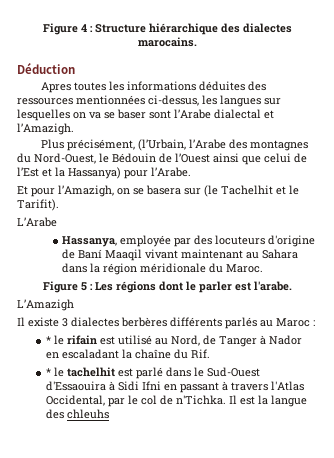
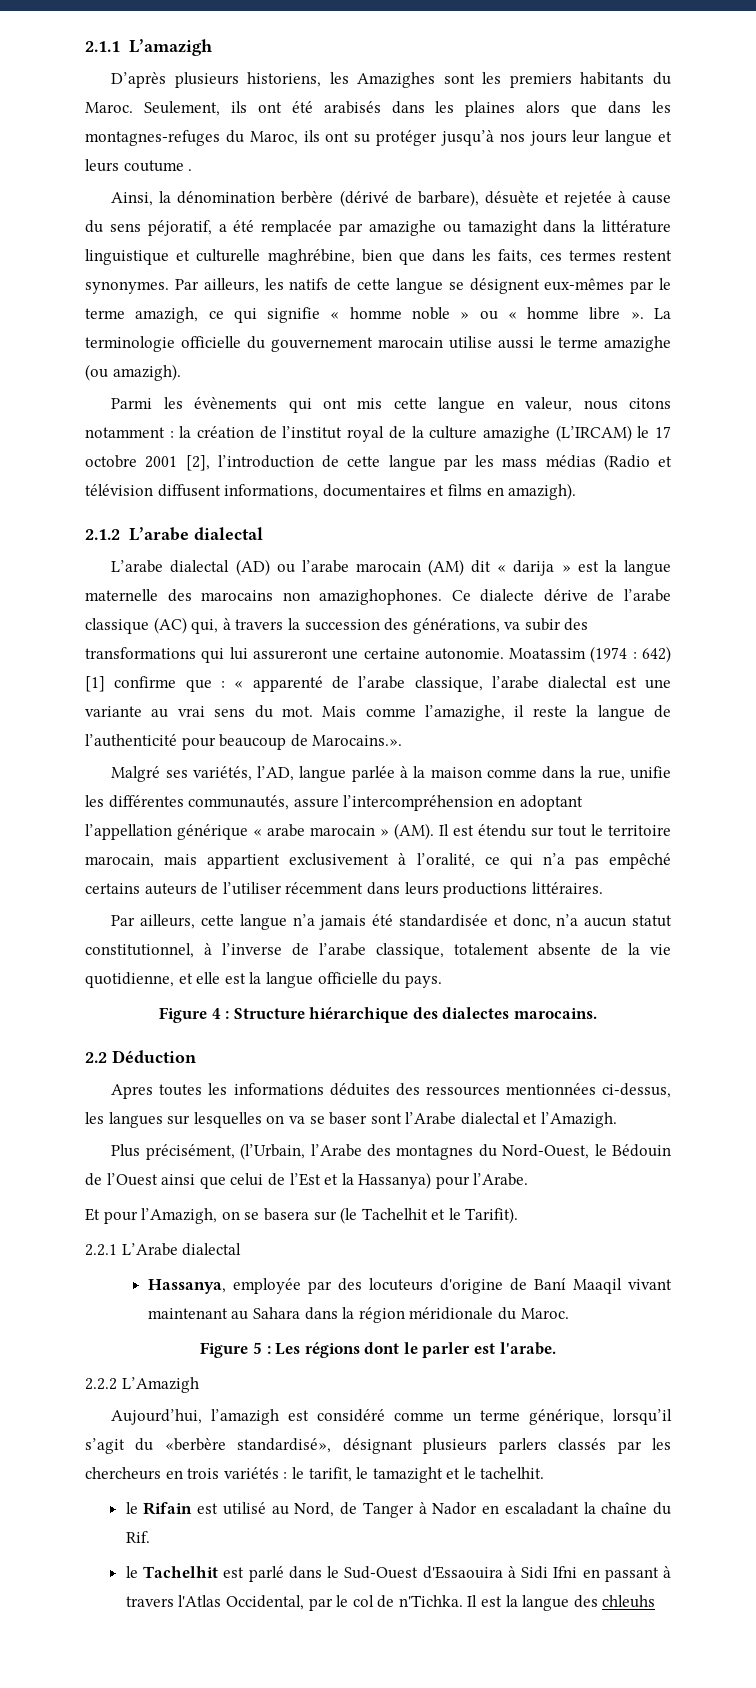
+ 2.1.1 L’amazigh
+ D’après plusieurs historiens, les Amazighes sont les premiers habitants du Maroc. Seulement, ils ont été arabisés dans les plaines alors que dans les montagnes-refuges du Maroc, ils ont su protéger jusqu’à nos jours leur langue et leurs coutume .
+ Ainsi, la dénomination berbère (dérivé de barbare), désuète et rejetée à cause du sens péjoratif, a été remplacée par amazighe ou tamazight dans la littérature linguistique et culturelle maghrébine, bien que dans les faits, ces termes restent synonymes. Par ailleurs, les natifs de cette langue se désignent eux-mêmes par le terme amazigh, ce qui signifie « homme noble » ou « homme libre ». La terminologie officielle du gouvernement marocain utilise aussi le terme amazighe (ou amazigh).
+ Parmi les évènements qui ont mis cette langue en valeur, nous citons notamment : la création de l’institut royal de la culture amazighe (L’IRCAM) le 17 octobre 2001 [2], l’introduction de cette langue par les mass médias (Radio et télévision diffusent informations, documentaires et films en amazigh).
+ 2.1.2 L’arabe dialectal
+ L’arabe dialectal (AD) ou l’arabe marocain (AM) dit « darija » est la langue maternelle des marocains non amazighophones. Ce dialecte dérive de l’arabe classique (AC) qui, à travers la succession des générations, va subir des transformations qui lui assureront une certaine autonomie. Moatassim (1974 : 642) [1] confirme que : « apparenté de l’arabe classique, l’arabe dialectal est une variante au vrai sens du mot. Mais comme l’amazighe, il reste la langue de l’authenticité pour beaucoup de Marocains.».
+ Malgré ses variétés, l’AD, langue parlée à la maison comme dans la rue, unifie les différentes communautés, assure l’intercompréhension en adoptant l’appellation générique « arabe marocain » (AM). Il est étendu sur tout le territoire marocain, mais appartient exclusivement à l’oralité, ce qui n’a pas empêché certains auteurs de l’utiliser récemment dans leurs productions littéraires.
+ Par ailleurs, cette langue n’a jamais été standardisée et donc, n’a aucun statut constitutionnel, à l’inverse de l’arabe classique, totalement absente de la vie quotidienne, et elle est la langue officielle du pays.
- Déduction
+ 2.2 Déduction
- L’Arabe
+ 2.2.1 L’Arabe dialectal
- L’Amazigh
+ 2.2.2 L’Amazigh
- Il existe 3 dialectes berbères différents parlés au Maroc :
- * le rifain est utilisé au Nord, de Tanger à Nador en escaladant la chaîne du Rif.
+ Aujourd’hui, l’amazigh est considéré comme un terme générique, lorsqu’il s’agit du «berbère standardisé», désignant plusieurs parlers classés par les chercheurs en trois variétés : le tarifit, le tamazight et le tachelhit.
+ le Rifain est utilisé au Nord, de Tanger à Nador en escaladant la chaîne du Rif.
- * le tachelhit est parlé dans le Sud-Ouest d'Essaouira à Sidi Ifni en passant à travers l'Atlas Occidental, par le col de n'Tichka.
+ le Tachelhit est parlé dans le Sud-Ouest d'Essaouira à Sidi Ifni en passant à travers l'Atlas Occidental, par le col de n'Tichka.

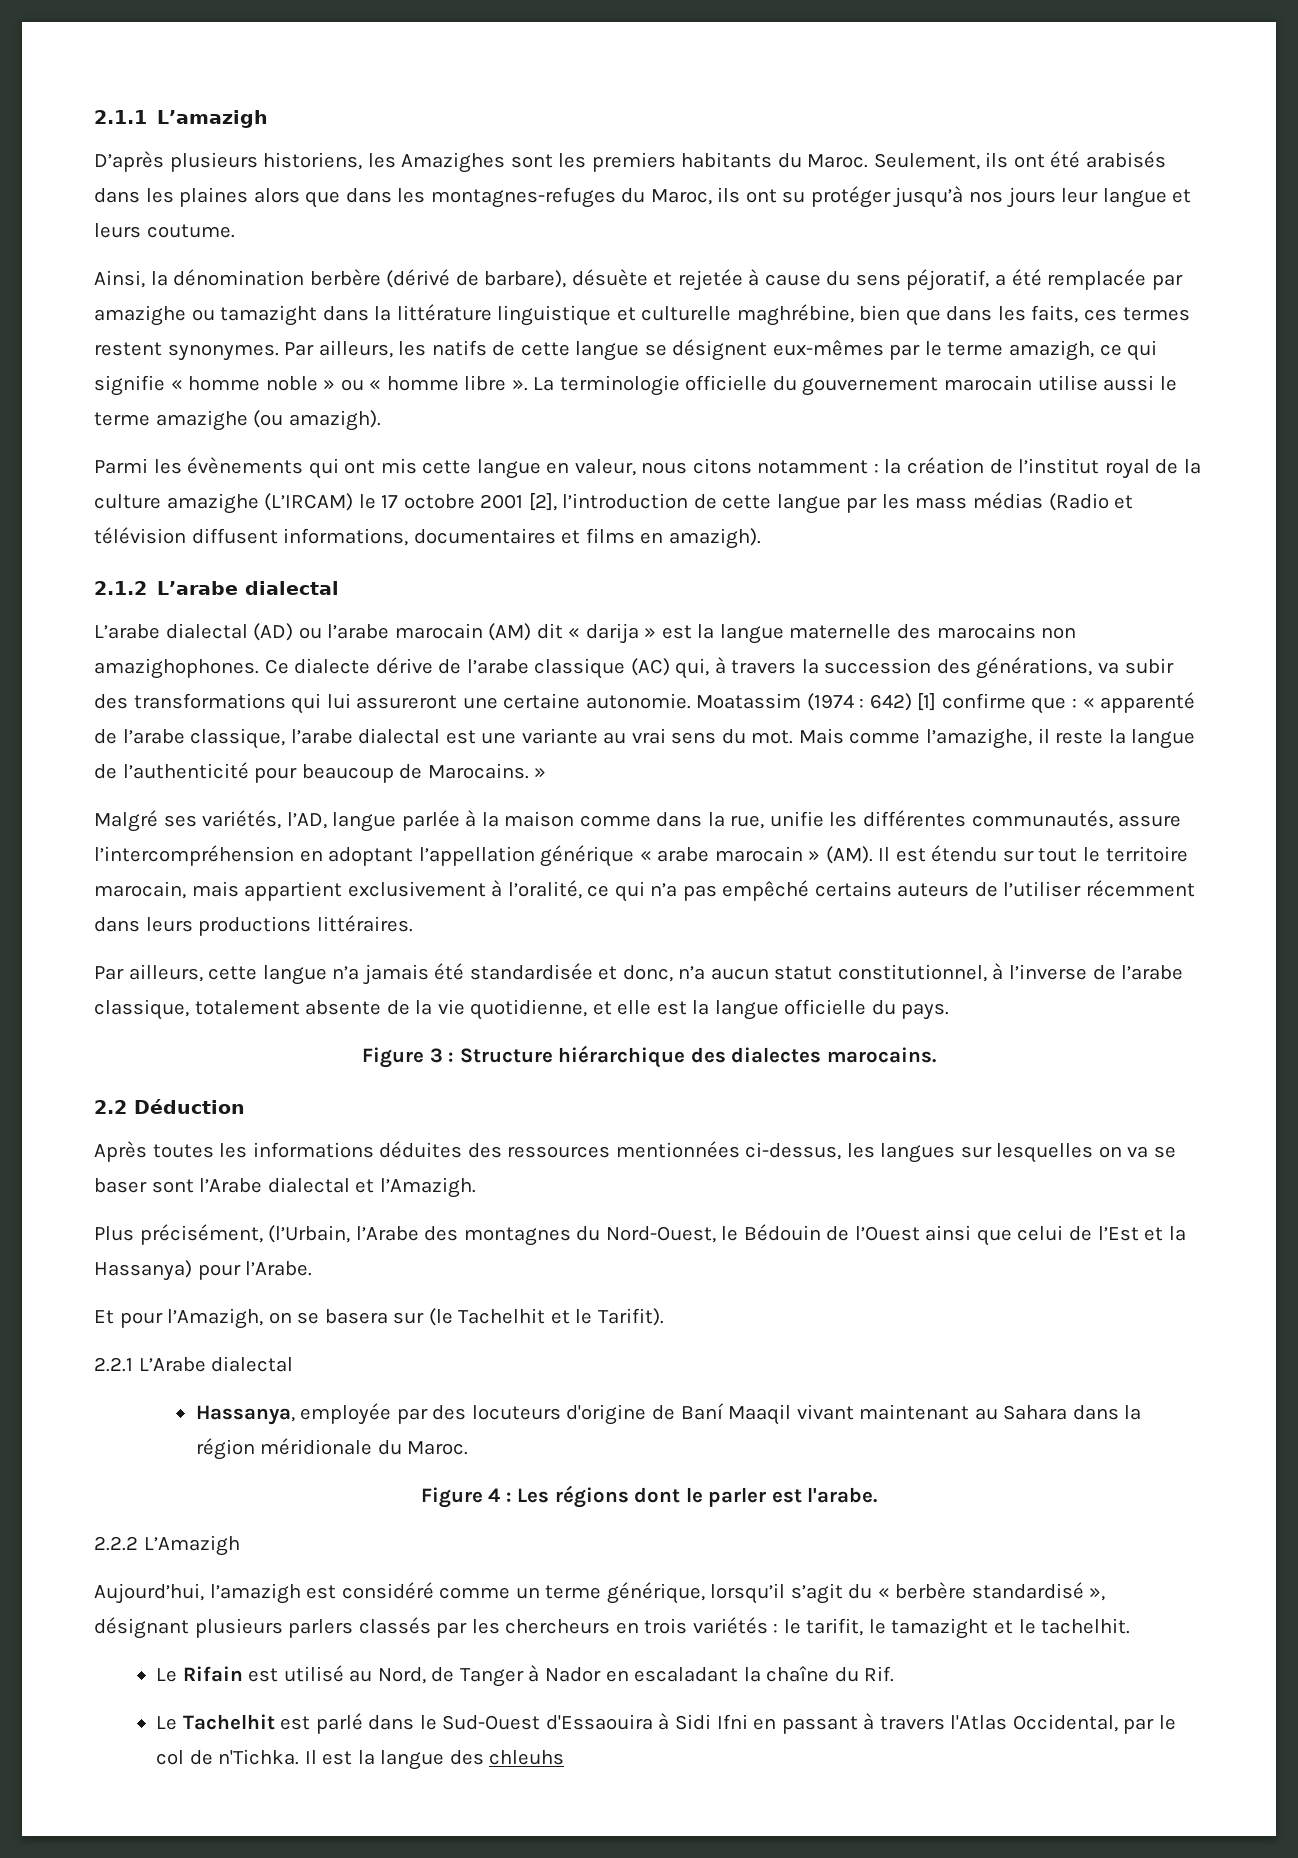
- Seulement, ils ont été arabisés dans les plaines alors que dans les montagnes-refuges du Maroc, ils ont su protéger jusqu’à nos jours leur langue et leurs coutume .
+ Seulement, ils ont été arabisés dans les plaines alors que dans les montagnes-refuges du Maroc, ils ont su protéger jusqu’à nos jours leur langue et leurs coutume.
- Mais comme l’amazighe, il reste la langue de l’authenticité pour beaucoup de Marocains.».
+ Mais comme l’amazighe, il reste la langue de l’authenticité pour beaucoup de Marocains. »
- Figure 4 : Structure hiérarchique des dialectes marocains.
+ Figure 3 : Structure hiérarchique des dialectes marocains.
- Apres toutes les informations déduites des ressources mentionnées ci-dessus, les langues sur lesquelles on va se baser sont l’Arabe dialectal et l’Amazigh.
+ Après toutes les informations déduites des ressources mentionnées ci-dessus, les langues sur lesquelles on va se baser sont l’Arabe dialectal et l’Amazigh.
- Figure 5 : Les régions dont le parler est l'arabe.
+ Figure 4 : Les régions dont le parler est l'arabe.
- Aujourd’hui, l’amazigh est considéré comme un terme générique, lorsqu’il s’agit du «berbère standardisé», désignant plusieurs parlers classés par les chercheurs en trois variétés : le tarifit, le tamazight et le tachelhit.
+ Aujourd’hui, l’amazigh est considéré comme un terme générique, lorsqu’il s’agit du « berbère standardisé », désignant plusieurs parlers classés par les chercheurs en trois variétés : le tarifit, le tamazight et le tachelhit.
- le Rifain est utilisé au Nord, de Tanger à Nador en escaladant la chaîne du Rif.
+ Le Rifain est utilisé au Nord, de Tanger à Nador en escaladant la chaîne du Rif.
- le Tachelhit est parlé dans le Sud-Ouest d'Essaouira à Sidi Ifni en passant à travers l'Atlas Occidental, par le col de n'Tichka.
+ Le Tachelhit est parlé dans le Sud-Ouest d'Essaouira à Sidi Ifni en passant à travers l'Atlas Occidental, par le col de n'Tichka.

